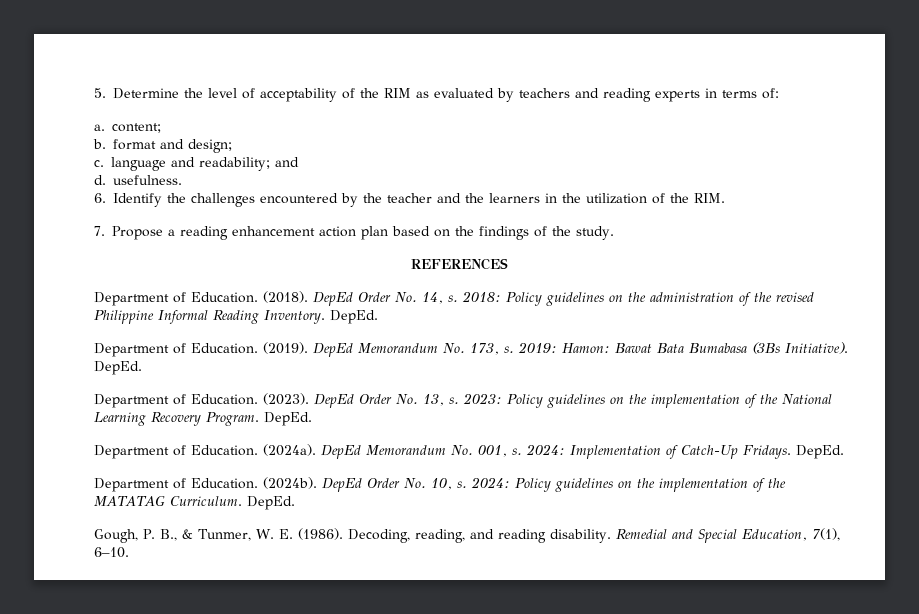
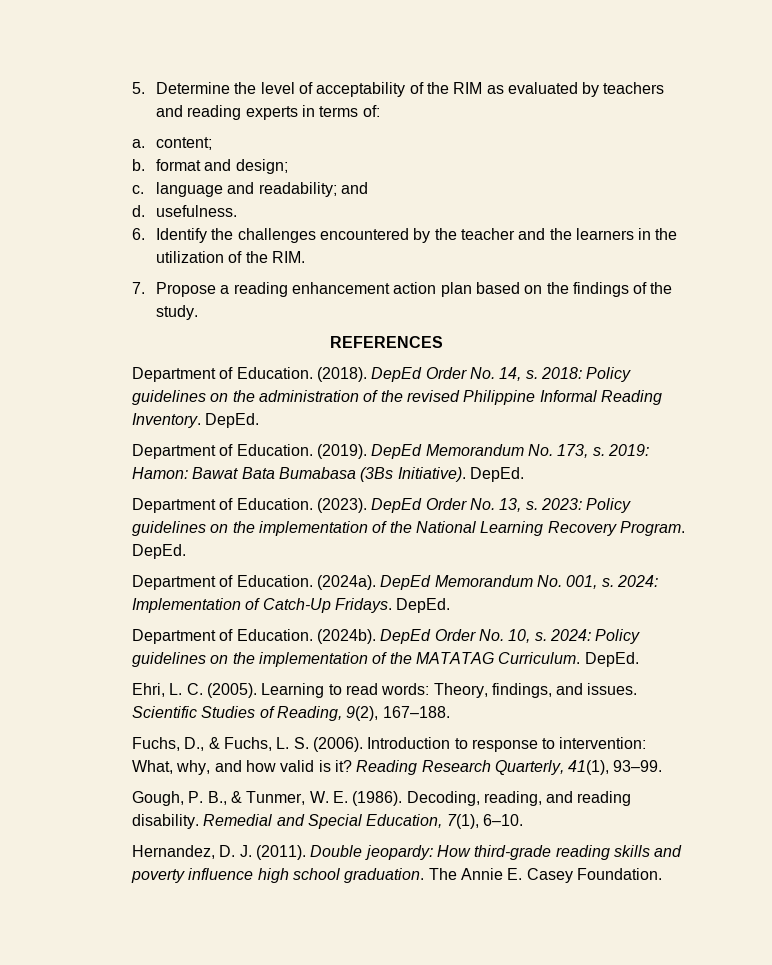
+ Ehri, L. C. (2005). Learning to read words: Theory, findings, and issues. Scientific Studies of Reading, 9(2), 167–188.
+ Fuchs, D., & Fuchs, L. S. (2006). Introduction to response to intervention: What, why, and how valid is it? Reading Research Quarterly, 41(1), 93–99.
+ Hernandez, D. J. (2011). Double jeopardy: How third-grade reading skills and poverty influence high school graduation. The Annie E. Casey Foundation.

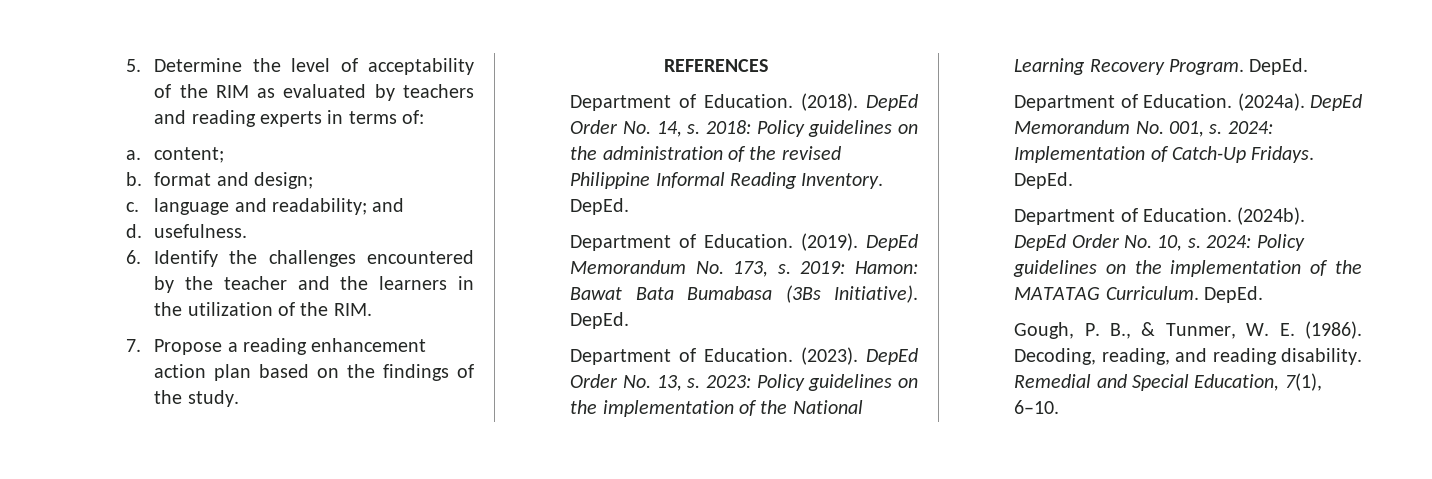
- Ehri, L. C. (2005). Learning to read words: Theory, findings, and issues. Scientific Studies of Reading, 9(2), 167–188.
- Fuchs, D., & Fuchs, L. S. (2006). Introduction to response to intervention: What, why, and how valid is it? Reading Research Quarterly, 41(1), 93–99.
- Hernandez, D. J. (2011). Double jeopardy: How third-grade reading skills and poverty influence high school graduation. The Annie E. Casey Foundation.

